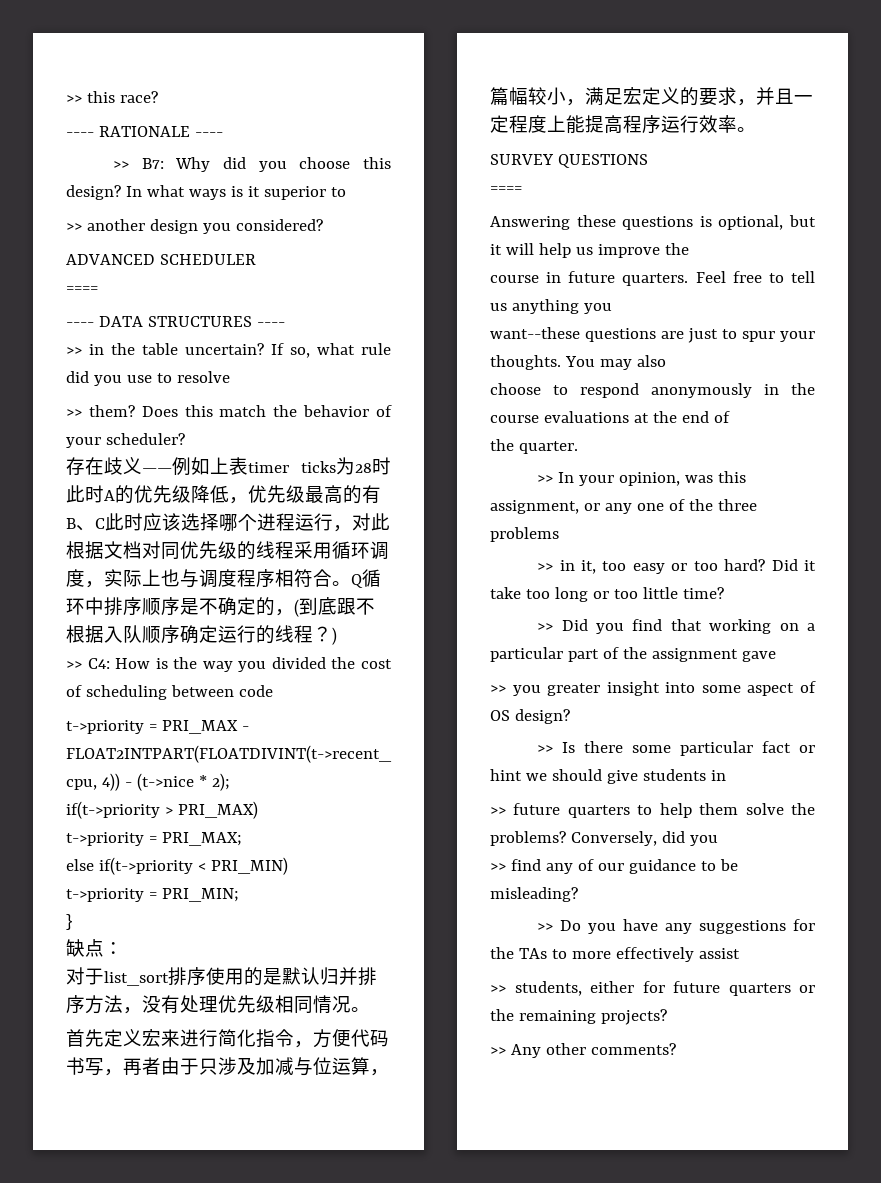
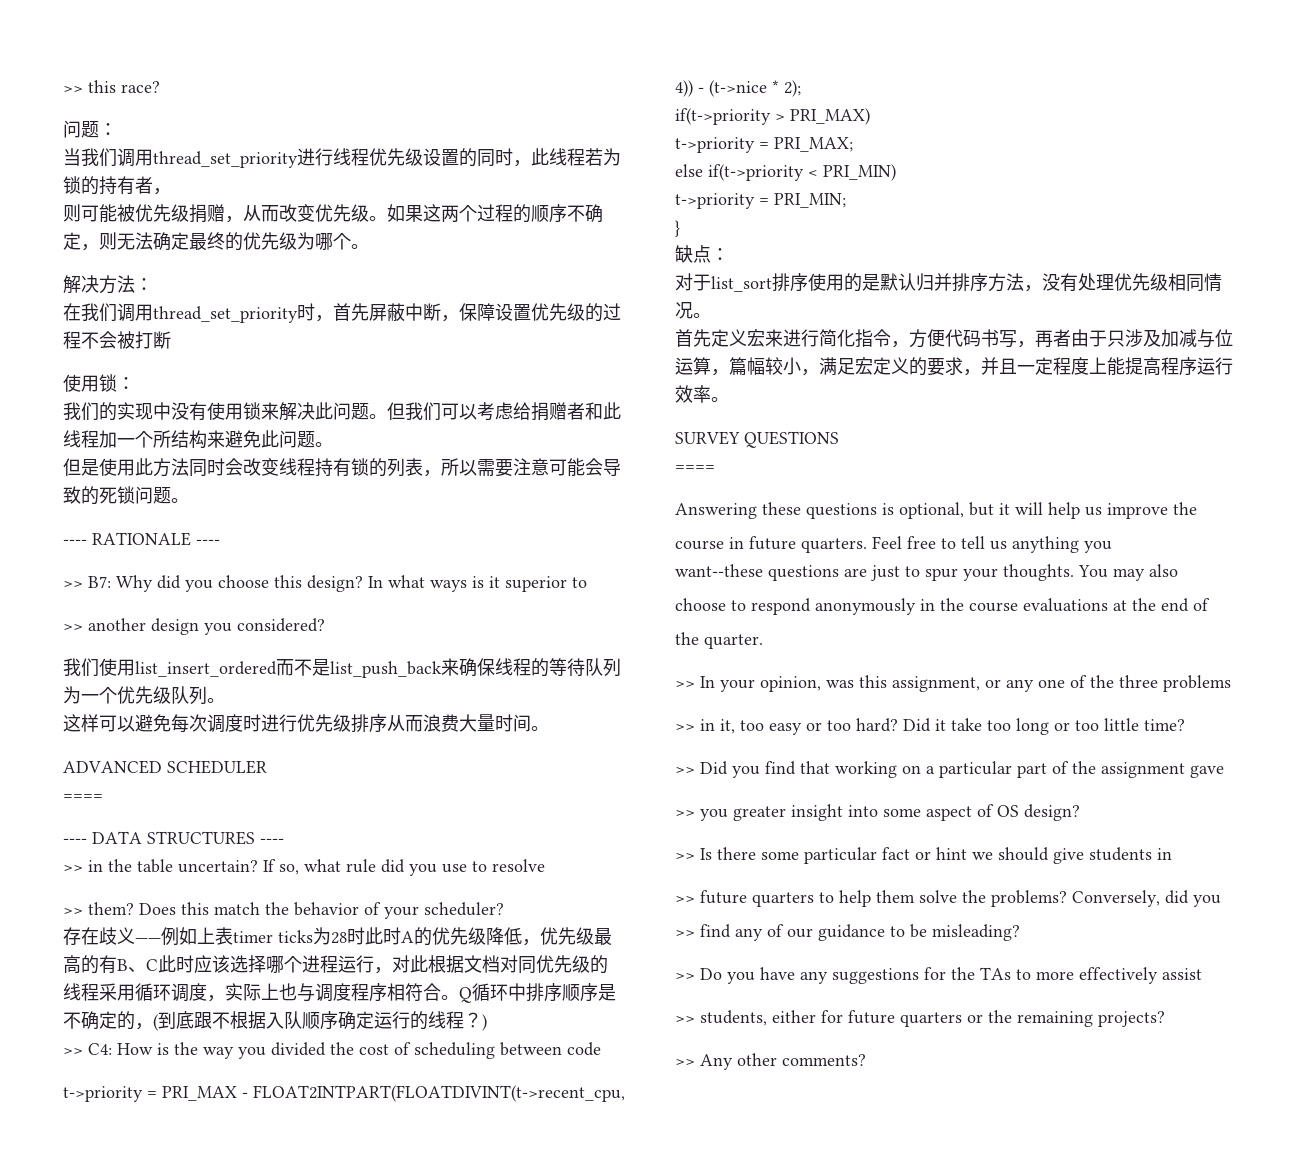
+ 问题：
+ 当我们调用thread_set_priority进行线程优先级设置的同时，此线程若为锁的持有者，
+ 则可能被优先级捐赠，从而改变优先级。如果这两个过程的顺序不确定，则无法确定最终的优先级为哪个。
+ 解决方法：
+ 在我们调用thread_set_priority时，首先屏蔽中断，保障设置优先级的过程不会被打断
+ 使用锁：
+ 我们的实现中没有使用锁来解决此问题。但我们可以考虑给捐赠者和此线程加一个所结构来避免此问题。
+ 但是使用此方法同时会改变线程持有锁的列表，所以需要注意可能会导致的死锁问题。
+ 我们使用list_insert_ordered而不是list_push_back来确保线程的等待队列为一个优先级队列。
+ 这样可以避免每次调度时进行优先级排序从而浪费大量时间。

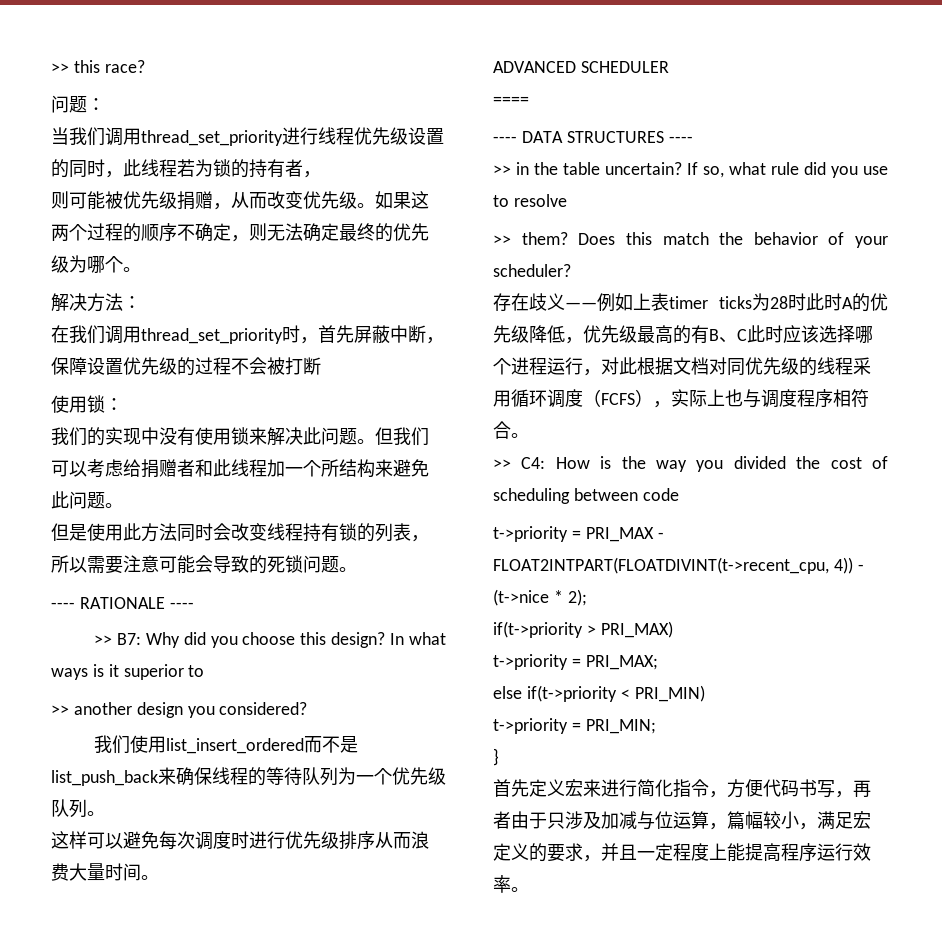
- 存在歧义——例如上表timer ticks为28时此时A的优先级降低，优先级最高的有B、C此时应该选择哪个进程运行，对此根据文档对同优先级的线程采用循环调度，实际上也与调度程序相符合。Q循环中排序顺序是不确定的，(到底跟不根据入队顺序确定运行的线程？)
+ 存在歧义——例如上表timer ticks为28时此时A的优先级降低，优先级最高的有B、C此时应该选择哪个进程运行，对此根据文档对同优先级的线程采用循环调度（FCFS），实际上也与调度程序相符合。
- 缺点：
- 对于list_sort排序使用的是默认归并排序方法，没有处理优先级相同情况。
- SURVEY QUESTIONS
- ====
- Answering these questions is optional, but it will help us improve the
- course in future quarters. Feel free to tell us anything you
- want--these questions are just to spur your thoughts. You may also
- choose to respond anonymously in the course evaluations at the end of
- the quarter.
- >> In your opinion, was this assignment, or any one of the three problems
- >> in it, too easy or too hard? Did it take too long or too little time?
- >> Did you find that working on a particular part of the assignment gave
- >> you greater insight into some aspect of OS design?
- >> Is there some particular fact or hint we should give students in
- >> future quarters to help them solve the problems? Conversely, did you
- >> find any of our guidance to be misleading?
- >> Do you have any suggestions for the TAs to more effectively assist
- >> students, either for future quarters or the remaining projects?
- >> Any other comments?

